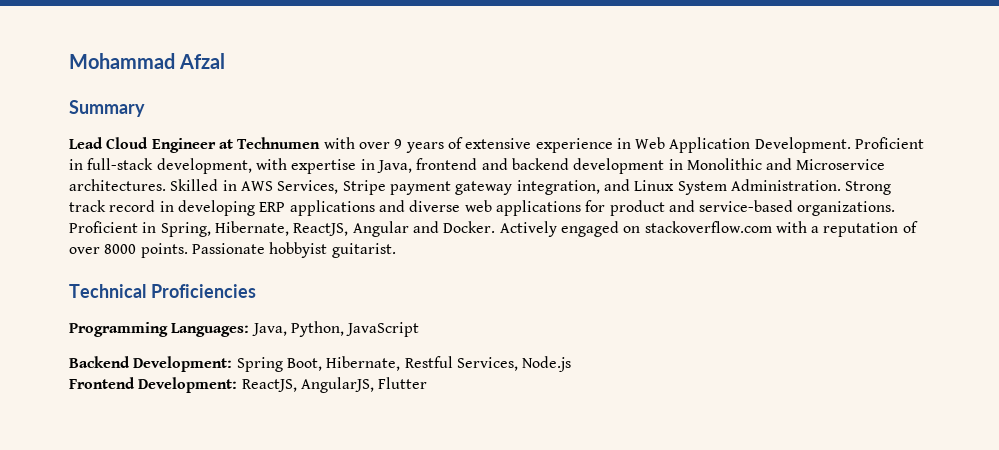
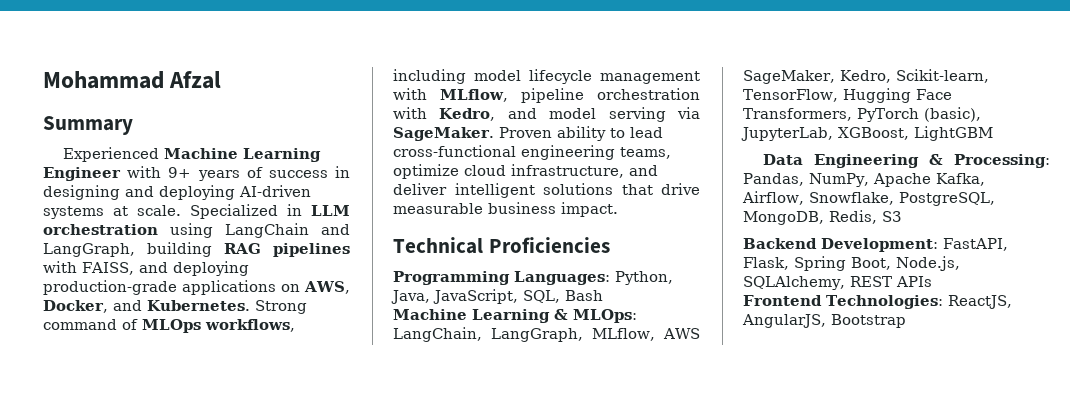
- Lead Cloud Engineer at Technumen with over 9 years of extensive experience in Web Application Development. Proficient in full-stack development, with expertise in Java, frontend and backend development in Monolithic and Microservice architectures. Skilled in AWS Services, Stripe payment gateway integration, and Linux System Administration. Strong track record in developing ERP applications and diverse web applications for product and service-based organizations. Proficient in Spring, Hibernate, ReactJS, Angular and Docker. Actively engaged on stackoverflow.com with a reputation of over 8000 points. Passionate hobbyist guitarist.
+ Experienced Machine Learning Engineer with 9+ years of success in designing and deploying AI-driven systems at scale. Specialized in LLM orchestration using LangChain and LangGraph, building RAG pipelines with FAISS, and deploying production-grade applications on AWS, Docker, and Kubernetes. Strong command of MLOps workflows, including model lifecycle management with MLflow, pipeline orchestration with Kedro, and model serving via SageMaker. Proven ability to lead cross-functional engineering teams, optimize cloud infrastructure, and deliver intelligent solutions that drive measurable business impact.
  Technical Proficiencies
- Programming Languages: Java, Python, JavaScript
- Backend Development: Spring Boot, Hibernate, Restful Services, Node.js
+ Programming Languages: Python, Java, JavaScript, SQL, Bash
+ Machine Learning & MLOps: LangChain, LangGraph, MLflow, AWS SageMaker, Kedro, Scikit-learn, TensorFlow, Hugging Face Transformers, PyTorch (basic), JupyterLab, XGBoost, LightGBM
+ Data Engineering & Processing: Pandas, NumPy, Apache Kafka, Airflow, Snowflake, PostgreSQL, MongoDB, Redis, S3
+ Backend Development: FastAPI, Flask, Spring Boot, Node.js, SQLAlchemy, REST APIs
- Frontend Development: ReactJS, AngularJS, Flutter
+ Frontend Technologies: ReactJS, AngularJS, Bootstrap

